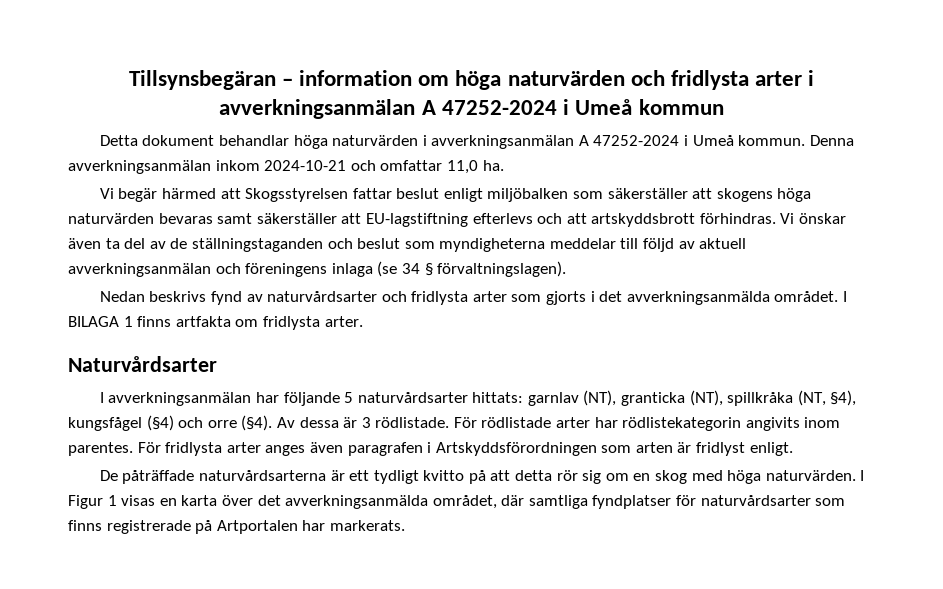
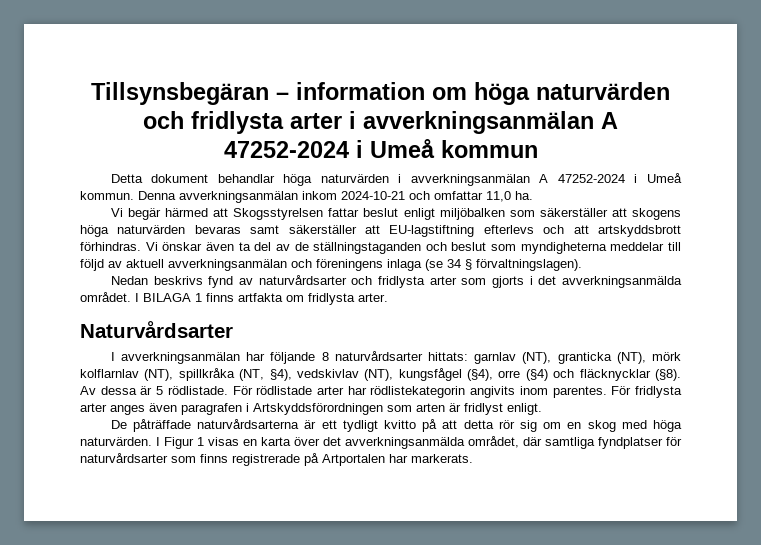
- I avverkningsanmälan har följande 5 naturvårdsarter hittats: garnlav (NT), granticka (NT), spillkråka (NT, §4), kungsfågel (§4) och orre (§4).
+ I avverkningsanmälan har följande 8 naturvårdsarter hittats: garnlav (NT), granticka (NT), mörk kolflarnlav (NT), spillkråka (NT, §4), vedskivlav (NT), kungsfågel (§4), orre (§4) och fläcknycklar (§8).
- Av dessa är 3 rödlistade.
+ Av dessa är 5 rödlistade.

